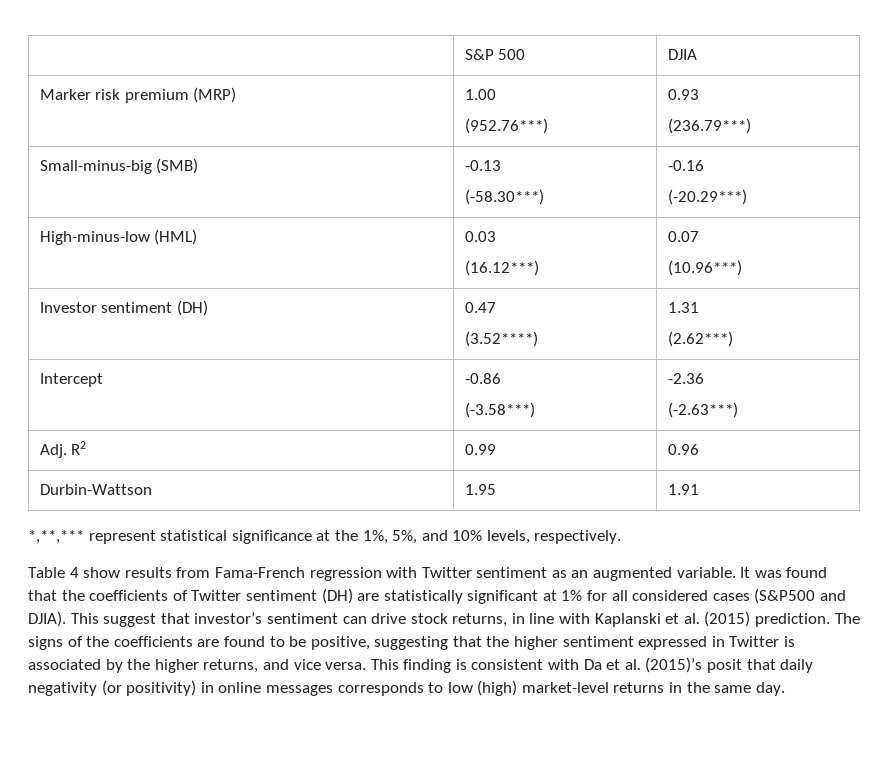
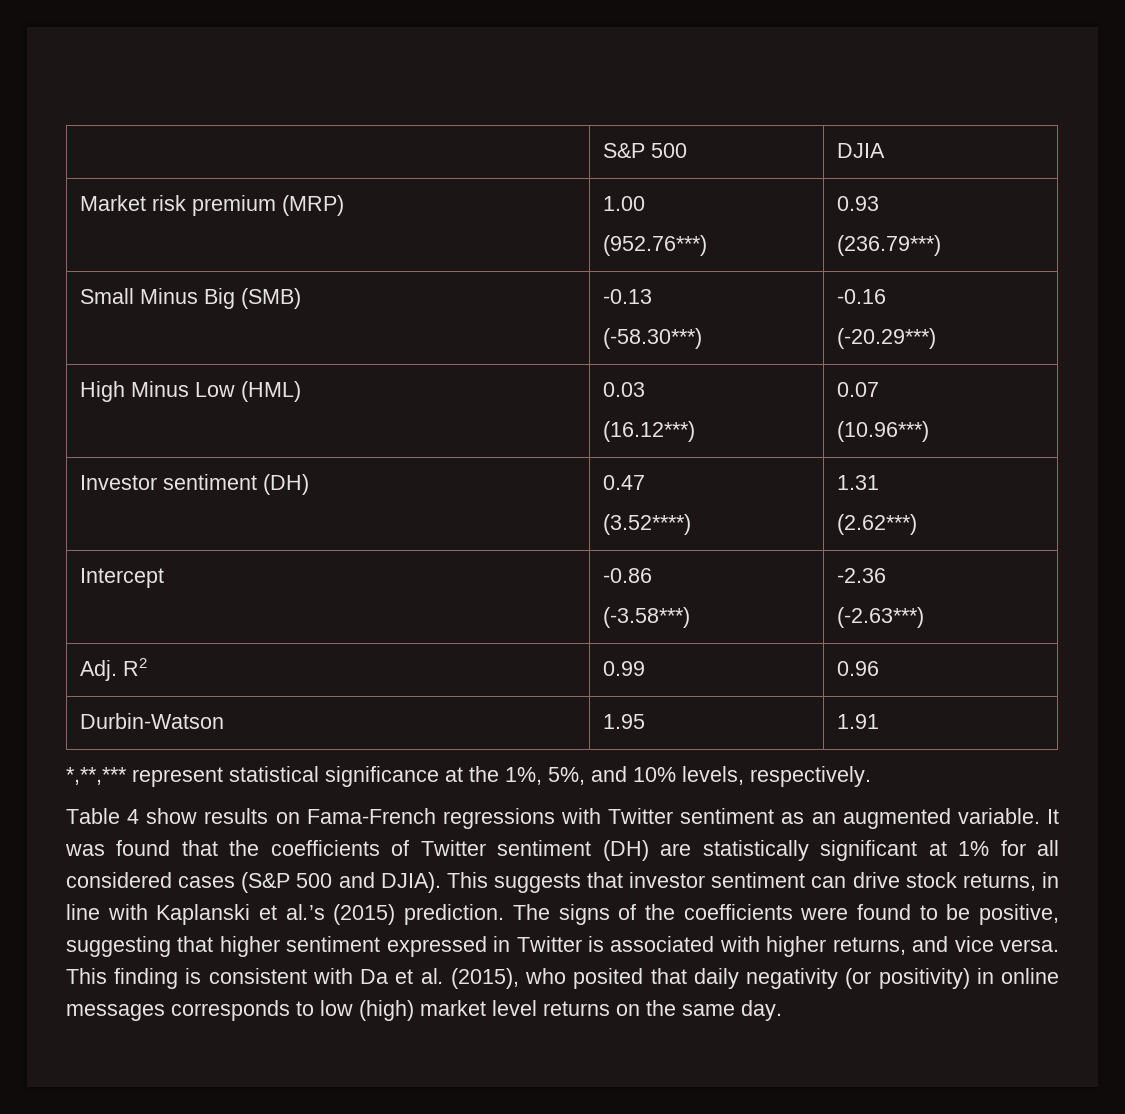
- Marker risk premium (MRP) | 1.00
+ Market risk premium (MRP) | 1.00
- Small-minus-big (SMB) | -0.13
+ Small Minus Big (SMB) | -0.13
- High-minus-low (HML) | 0.03
+ High Minus Low (HML) | 0.03
- Durbin-Wattson | 1.95 | 1.91
+ Durbin-Watson | 1.95 | 1.91
- Table 4 show results from Fama-French regression with Twitter sentiment as an augmented variable.
+ Table 4 show results on Fama-French regressions with Twitter sentiment as an augmented variable.
- It was found that the coefficients of Twitter sentiment (DH) are statistically significant at 1% for all considered cases (S&P500 and DJIA).
+ It was found that the coefficients of Twitter sentiment (DH) are statistically significant at 1% for all considered cases (S&P 500 and DJIA).
- This suggest that investor’s sentiment can drive stock returns, in line with Kaplanski et al. (2015) prediction.
+ This suggests that investor sentiment can drive stock returns, in line with Kaplanski et al.’s (2015) prediction.
- The signs of the coefficients are found to be positive, suggesting that the higher sentiment expressed in Twitter is associated by the higher returns, and vice versa.
+ The signs of the coefficients were found to be positive, suggesting that higher sentiment expressed in Twitter is associated with higher returns, and vice versa.
- This finding is consistent with Da et al. (2015)’s posit that daily negativity (or positivity) in online messages corresponds to low (high) market-level returns in the same day.
+ This finding is consistent with Da et al. (2015), who posited that daily negativity (or positivity) in online messages corresponds to low (high) market level returns on the same day.

